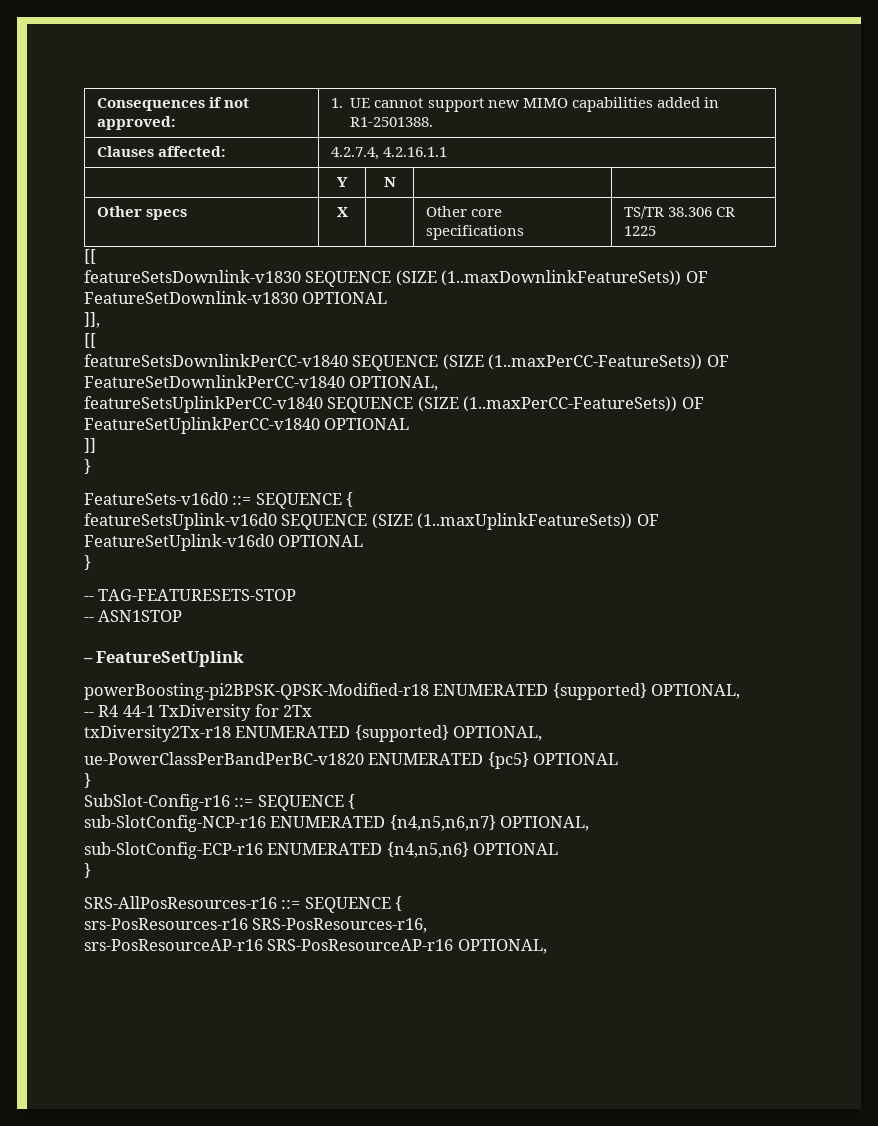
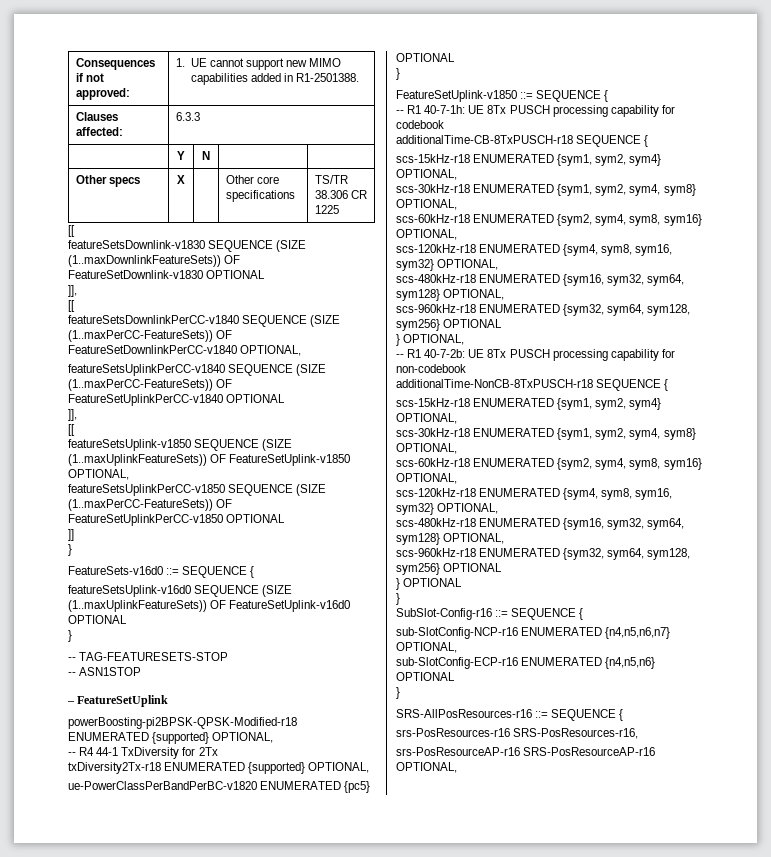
- Clauses affected: | 4.2.7.4, 4.2.16.1.1
+ Clauses affected: | 6.3.3
  featureSetsUplinkPerCC-v1840 SEQUENCE (SIZE (1..maxPerCC-FeatureSets)) OF FeatureSetUplinkPerCC-v1840 OPTIONAL
+ ]],
+ [[
+ featureSetsUplink-v1850 SEQUENCE (SIZE (1..maxUplinkFeatureSets)) OF FeatureSetUplink-v1850 OPTIONAL,
+ featureSetsUplinkPerCC-v1850 SEQUENCE (SIZE (1..maxPerCC-FeatureSets)) OF FeatureSetUplinkPerCC-v1850 OPTIONAL
+ FeatureSetUplink-v1850 ::= SEQUENCE {
+ -- R1 40-7-1h: UE 8Tx PUSCH processing capability for codebook
+ additionalTime-CB-8TxPUSCH-r18 SEQUENCE {
+ scs-15kHz-r18 ENUMERATED {sym1, sym2, sym4} OPTIONAL,
+ scs-30kHz-r18 ENUMERATED {sym1, sym2, sym4, sym8} OPTIONAL,
+ scs-60kHz-r18 ENUMERATED {sym2, sym4, sym8, sym16} OPTIONAL,
+ scs-120kHz-r18 ENUMERATED {sym4, sym8, sym16, sym32} OPTIONAL,
+ scs-480kHz-r18 ENUMERATED {sym16, sym32, sym64, sym128} OPTIONAL,
+ scs-960kHz-r18 ENUMERATED {sym32, sym64, sym128, sym256} OPTIONAL
+ } OPTIONAL,
+ -- R1 40-7-2b: UE 8Tx PUSCH processing capability for non-codebook
+ additionalTime-NonCB-8TxPUSCH-r18 SEQUENCE {
+ scs-15kHz-r18 ENUMERATED {sym1, sym2, sym4} OPTIONAL,
+ scs-30kHz-r18 ENUMERATED {sym1, sym2, sym4, sym8} OPTIONAL,
+ scs-60kHz-r18 ENUMERATED {sym2, sym4, sym8, sym16} OPTIONAL,
+ scs-120kHz-r18 ENUMERATED {sym4, sym8, sym16, sym32} OPTIONAL,
+ scs-480kHz-r18 ENUMERATED {sym16, sym32, sym64, sym128} OPTIONAL,
+ scs-960kHz-r18 ENUMERATED {sym32, sym64, sym128, sym256} OPTIONAL
+ } OPTIONAL
+ }

